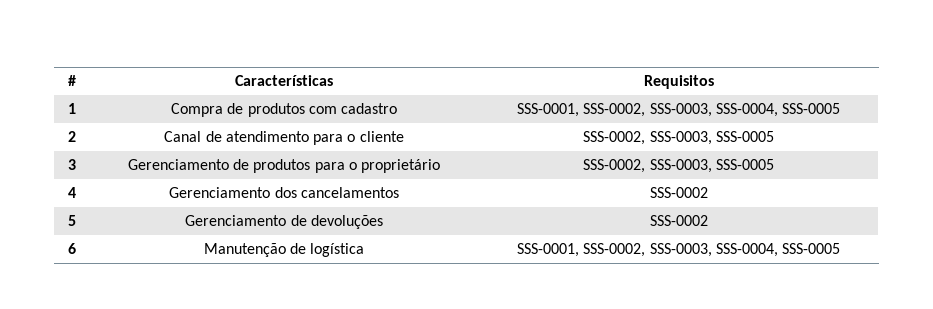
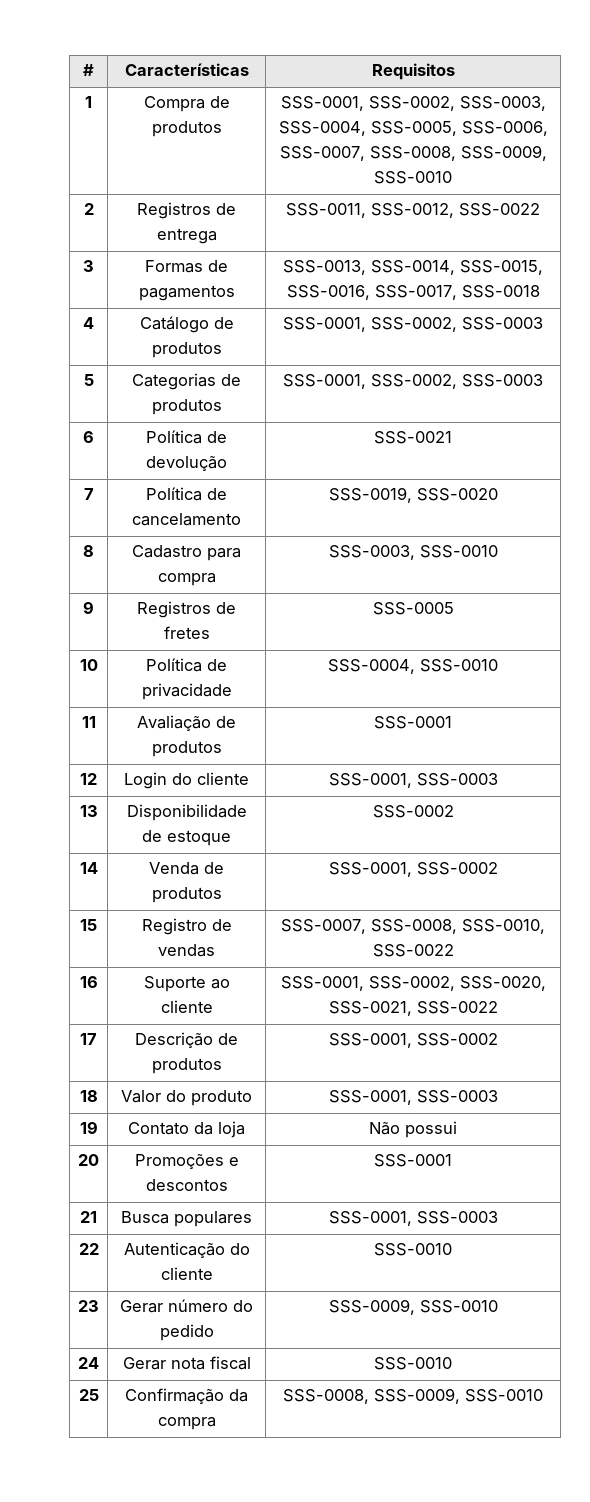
- 1 | Compra de produtos com cadastro | SSS-0001, SSS-0002, SSS-0003, SSS-0004, SSS-0005
- 2 | Canal de atendimento para o cliente | SSS-0002, SSS-0003, SSS-0005
- 3 | Gerenciamento de produtos para o proprietário | SSS-0002, SSS-0003, SSS-0005
- 4 | Gerenciamento dos cancelamentos | SSS-0002
- 5 | Gerenciamento de devoluções | SSS-0002
- 6 | Manutenção de logística | SSS-0001, SSS-0002, SSS-0003, SSS-0004, SSS-0005
+ 1 | Compra de produtos | SSS-0001, SSS-0002, SSS-0003, SSS-0004, SSS-0005, SSS-0006, SSS-0007, SSS-0008, SSS-0009, SSS-0010
+ 2 | Registros de entrega | SSS-0011, SSS-0012, SSS-0022
+ 3 | Formas de pagamentos | SSS-0013, SSS-0014, SSS-0015, SSS-0016, SSS-0017, SSS-0018
+ 4 | Catálogo de produtos | SSS-0001, SSS-0002, SSS-0003
+ 5 | Categorias de produtos | SSS-0001, SSS-0002, SSS-0003
+ 6 | Política de devolução | SSS-0021
+ 7 | Política de cancelamento | SSS-0019, SSS-0020
+ 8 | Cadastro para compra | SSS-0003, SSS-0010
+ 9 | Registros de fretes | SSS-0005
+ 10 | Política de privacidade | SSS-0004, SSS-0010
+ 11 | Avaliação de produtos | SSS-0001
+ 12 | Login do cliente | SSS-0001, SSS-0003
+ 13 | Disponibilidade de estoque | SSS-0002
+ 14 | Venda de produtos | SSS-0001, SSS-0002
+ 15 | Registro de vendas | SSS-0007, SSS-0008, SSS-0010, SSS-0022
+ 16 | Suporte ao cliente | SSS-0001, SSS-0002, SSS-0020, SSS-0021, SSS-0022
+ 17 | Descrição de produtos | SSS-0001, SSS-0002
+ 18 | Valor do produto | SSS-0001, SSS-0003
+ 19 | Contato da loja | Não possui
+ 20 | Promoções e descontos | SSS-0001
+ 21 | Busca populares | SSS-0001, SSS-0003
+ 22 | Autenticação do cliente | SSS-0010
+ 23 | Gerar número do pedido | SSS-0009, SSS-0010
+ 24 | Gerar nota fiscal | SSS-0010
+ 25 | Confirmação da compra | SSS-0008, SSS-0009, SSS-0010

